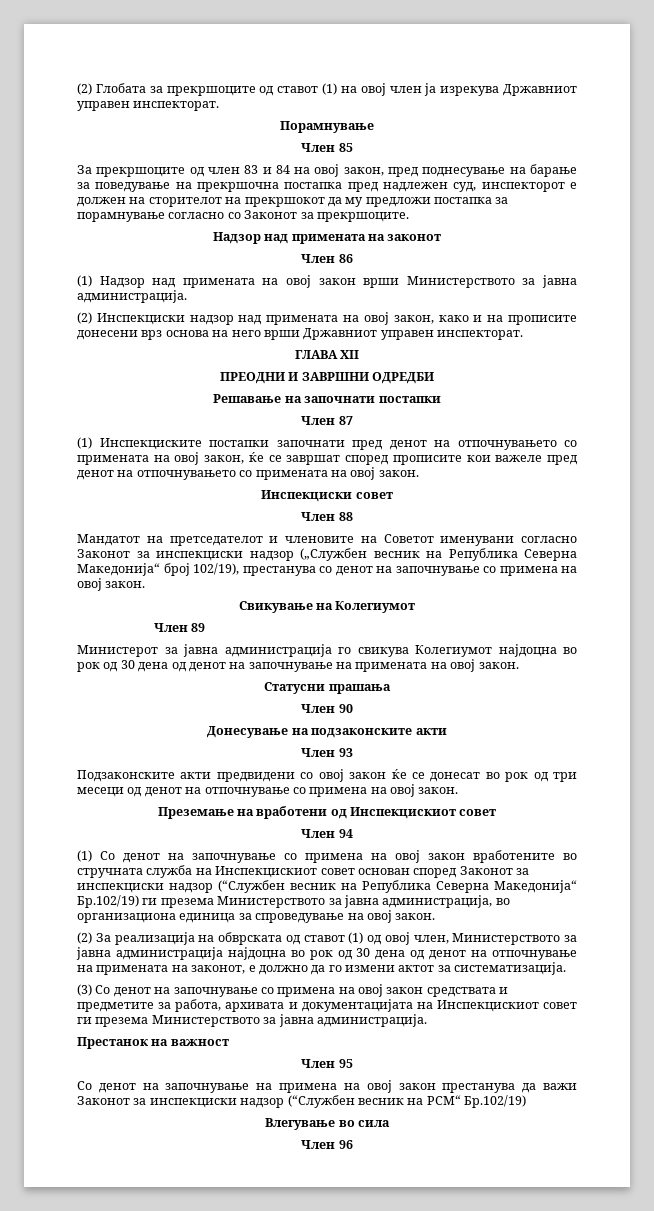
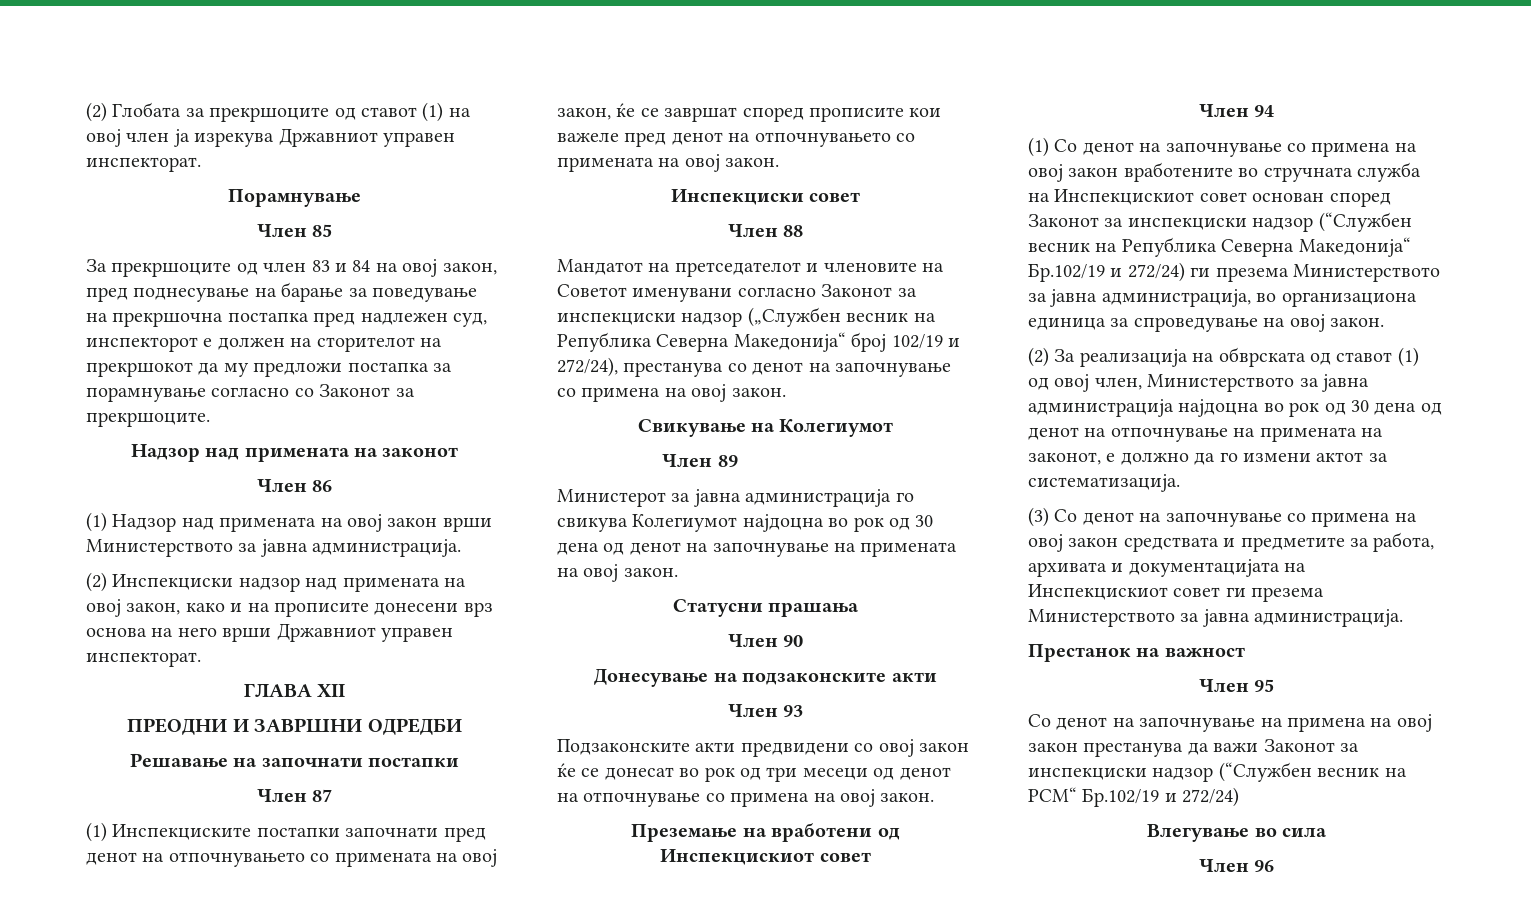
- Мандатот на претседателот и членовите на Советот именувани согласно Законот за инспекциски надзор („Службен весник на Република Северна Македонија“ број 102/19), престанува со денот на започнување со примена на овој закон.
+ Мандатот на претседателот и членовите на Советот именувани согласно Законот за инспекциски надзор („Службен весник на Република Северна Македонија“ број 102/19 и 272/24), престанува со денот на започнување со примена на овој закон.
- (1) Со денот на започнување со примена на овој закон вработените во стручната служба на Инспекцискиот совет основан според Законот за инспекциски надзор (“Службен весник на Република Северна Македонија“ Бр.102/19) ги презема Министерството за јавна администрација, во организациона единица за спроведување на овој закон.
+ (1) Со денот на започнување со примена на овој закон вработените во стручната служба на Инспекцискиот совет основан според Законот за инспекциски надзор (“Службен весник на Република Северна Македонија“ Бр.102/19 и 272/24) ги презема Министерството за јавна администрација, во организациона единица за спроведување на овој закон.
- Со денот на започнување на примена на овој закон престанува да важи Законот за инспекциски надзор (“Службен весник на РСМ“ Бр.102/19)
+ Со денот на започнување на примена на овој закон престанува да важи Законот за инспекциски надзор (“Службен весник на РСМ“ Бр.102/19 и 272/24)

